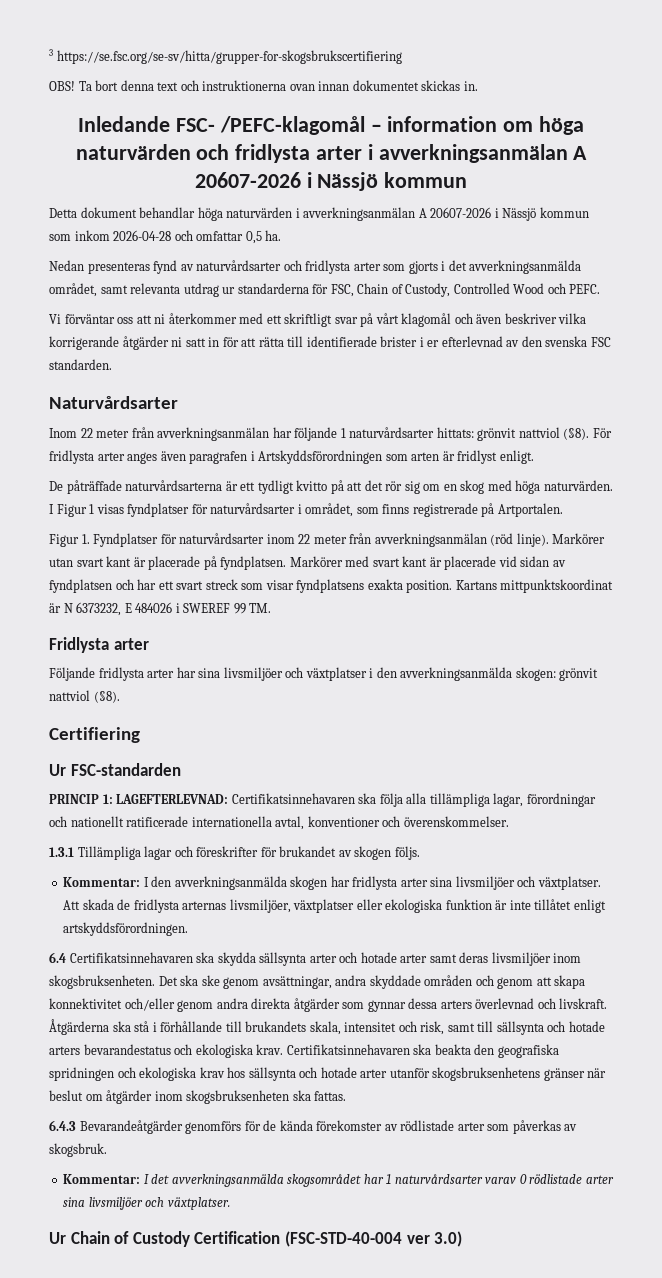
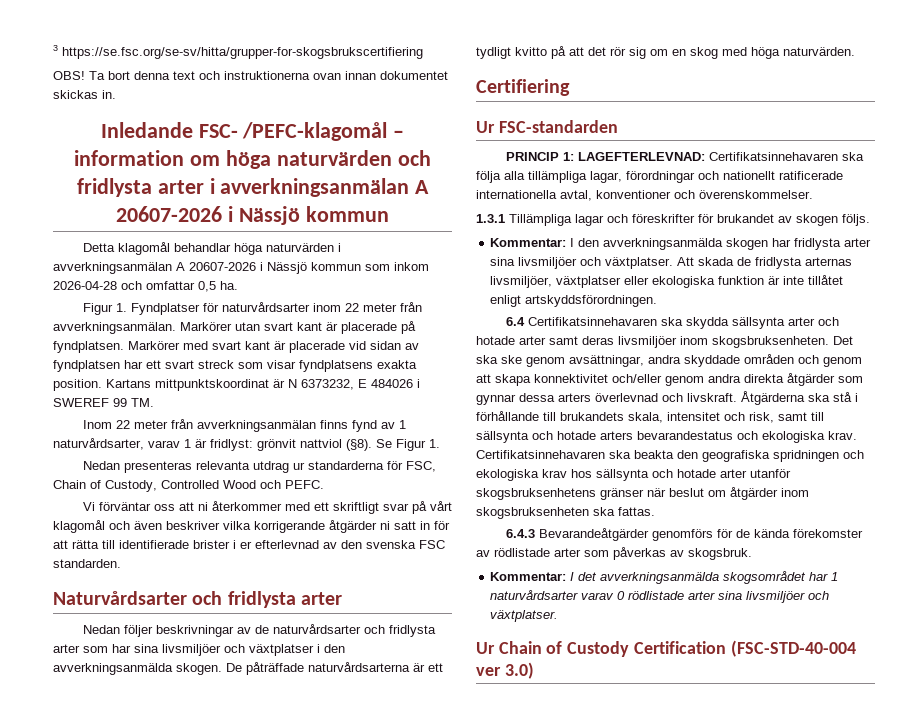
- Detta dokument behandlar höga naturvärden i avverkningsanmälan A 20607-2026 i Nässjö kommun som inkom 2026-04-28 och omfattar 0,5 ha.
+ Detta klagomål behandlar höga naturvärden i avverkningsanmälan A 20607-2026 i Nässjö kommun som inkom 2026-04-28 och omfattar 0,5 ha.
- Nedan presenteras fynd av naturvårdsarter och fridlysta arter som gjorts i det avverkningsanmälda området, samt relevanta utdrag ur standarderna för FSC, Chain of Custody, Controlled Wood och PEFC.
+ Figur 1. Fyndplatser för naturvårdsarter inom 22 meter från avverkningsanmälan. Markörer utan svart kant är placerade på fyndplatsen. Markörer med svart kant är placerade vid sidan av fyndplatsen har ett svart streck som visar fyndplatsens exakta position. Kartans mittpunktskoordinat är N 6373232, E 484026 i SWEREF 99 TM.
+ Inom 22 meter från avverkningsanmälan finns fynd av 1 naturvårdsarter, varav 1 är fridlyst: grönvit nattviol (§8). Se Figur 1.
+ Nedan presenteras relevanta utdrag ur standarderna för FSC, Chain of Custody, Controlled Wood och PEFC.
- Naturvårdsarter
- Inom 22 meter från avverkningsanmälan har följande 1 naturvårdsarter hittats: grönvit nattviol (§8). För fridlysta arter anges även paragrafen i Artskyddsförordningen som arten är fridlyst enligt.
- De påträffade naturvårdsarterna är ett tydligt kvitto på att det rör sig om en skog med höga naturvärden. I Figur 1 visas fyndplatser för naturvårdsarter i området, som finns registrerade på Artportalen.
- Figur 1. Fyndplatser för naturvårdsarter inom 22 meter från avverkningsanmälan (röd linje). Markörer utan svart kant är placerade på fyndplatsen. Markörer med svart kant är placerade vid sidan av fyndplatsen och har ett svart streck som visar fyndplatsens exakta position. Kartans mittpunktskoordinat är N 6373232, E 484026 i SWEREF 99 TM.
- Fridlysta arter
- Följande fridlysta arter har sina livsmiljöer och växtplatser i den avverkningsanmälda skogen: grönvit nattviol (§8).
+ Naturvårdsarter och fridlysta arter
+ Nedan följer beskrivningar av de naturvårdsarter och fridlysta arter som har sina livsmiljöer och växtplatser i den avverkningsanmälda skogen. De påträffade naturvårdsarterna är ett tydligt kvitto på att det rör sig om en skog med höga naturvärden.

